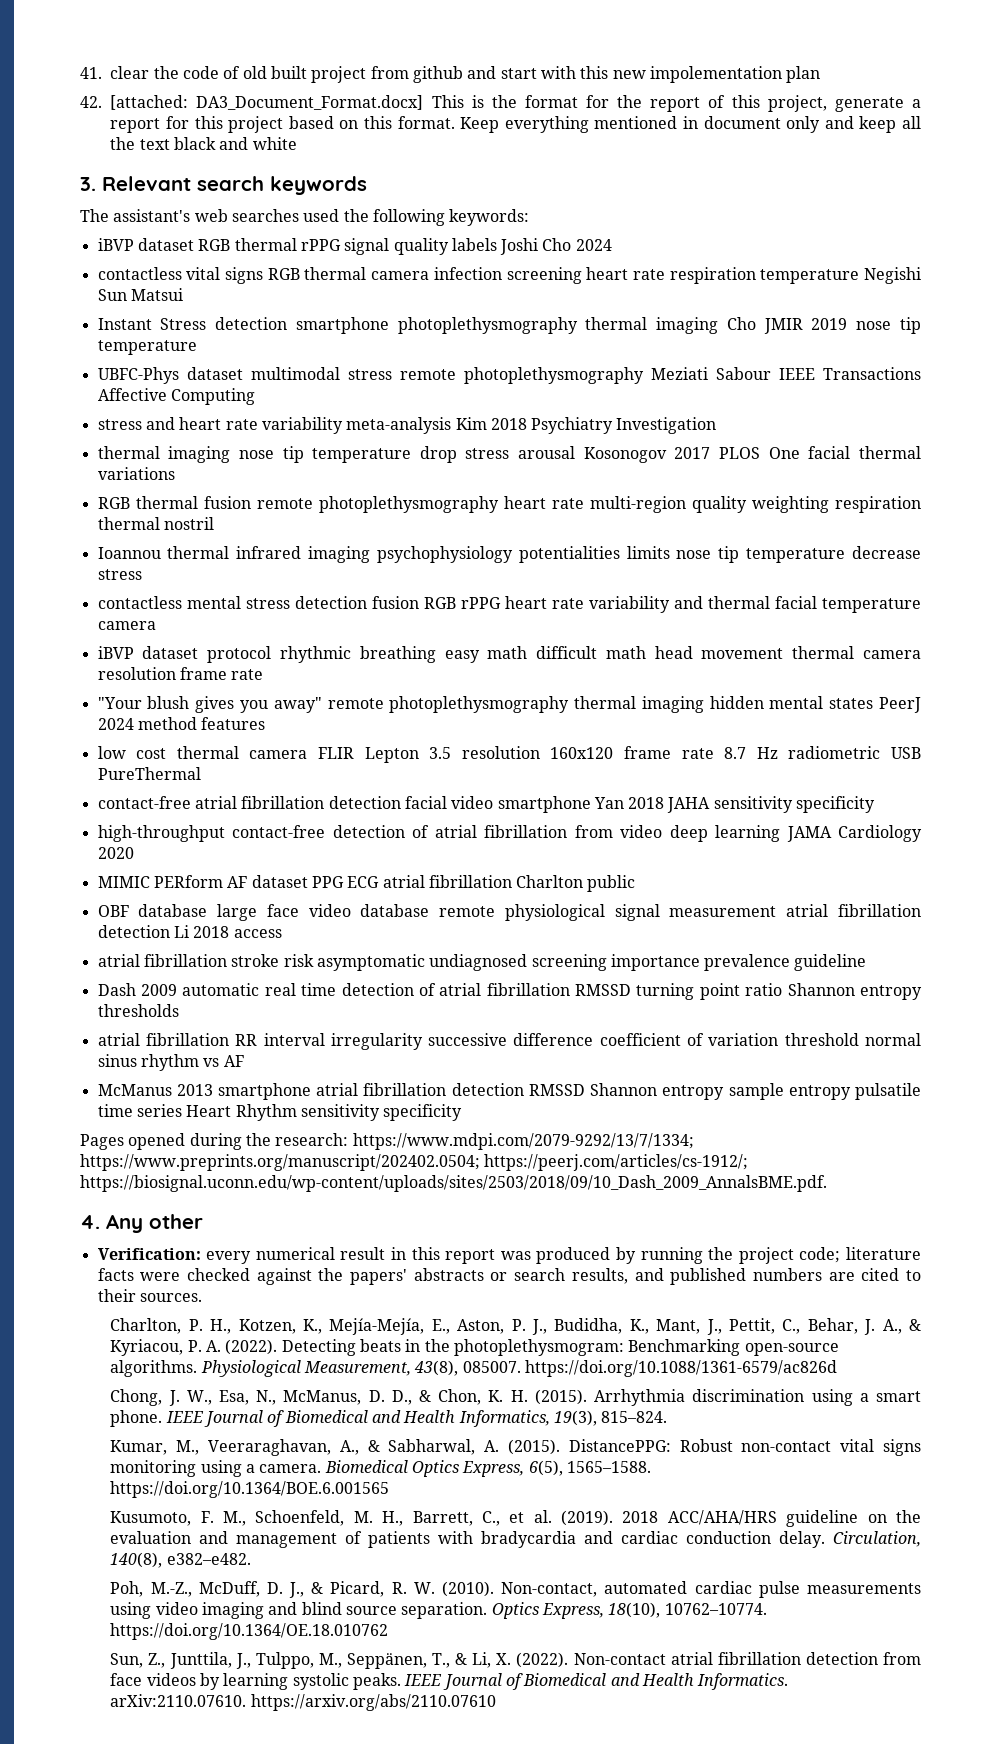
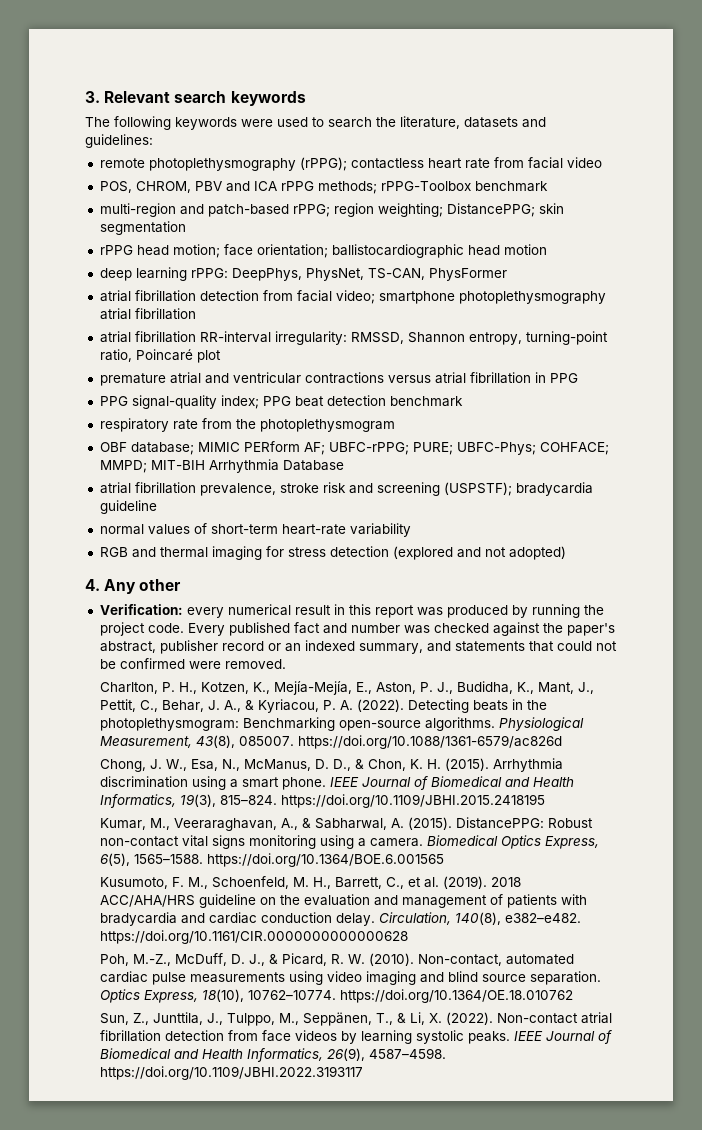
- 41. clear the code of old built project from github and start with this new impolementation plan
- 42. [attached: DA3_Document_Format.docx] This is the format for the report of this project, generate a report for this project based on this format. Keep everything mentioned in document only and keep all the text black and white
- The assistant's web searches used the following keywords:
- iBVP dataset RGB thermal rPPG signal quality labels Joshi Cho 2024
- contactless vital signs RGB thermal camera infection screening heart rate respiration temperature Negishi Sun Matsui
- Instant Stress detection smartphone photoplethysmography thermal imaging Cho JMIR 2019 nose tip temperature
- UBFC-Phys dataset multimodal stress remote photoplethysmography Meziati Sabour IEEE Transactions Affective Computing
- stress and heart rate variability meta-analysis Kim 2018 Psychiatry Investigation
- thermal imaging nose tip temperature drop stress arousal Kosonogov 2017 PLOS One facial thermal variations
- RGB thermal fusion remote photoplethysmography heart rate multi-region quality weighting respiration thermal nostril
- Ioannou thermal infrared imaging psychophysiology potentialities limits nose tip temperature decrease stress
- contactless mental stress detection fusion RGB rPPG heart rate variability and thermal facial temperature camera
- iBVP dataset protocol rhythmic breathing easy math difficult math head movement thermal camera resolution frame rate
- "Your blush gives you away" remote photoplethysmography thermal imaging hidden mental states PeerJ 2024 method features
- low cost thermal camera FLIR Lepton 3.5 resolution 160x120 frame rate 8.7 Hz radiometric USB PureThermal
- contact-free atrial fibrillation detection facial video smartphone Yan 2018 JAHA sensitivity specificity
- high-throughput contact-free detection of atrial fibrillation from video deep learning JAMA Cardiology 2020
- MIMIC PERform AF dataset PPG ECG atrial fibrillation Charlton public
- OBF database large face video database remote physiological signal measurement atrial fibrillation detection Li 2018 access
- atrial fibrillation stroke risk asymptomatic undiagnosed screening importance prevalence guideline
- Dash 2009 automatic real time detection of atrial fibrillation RMSSD turning point ratio Shannon entropy thresholds
- atrial fibrillation RR interval irregularity successive difference coefficient of variation threshold normal sinus rhythm vs AF
- McManus 2013 smartphone atrial fibrillation detection RMSSD Shannon entropy sample entropy pulsatile time series Heart Rhythm sensitivity specificity
- Pages opened during the research: https://www.mdpi.com/2079-9292/13/7/1334; https://www.preprints.org/manuscript/202402.0504; https://peerj.com/articles/cs-1912/; https://biosignal.uconn.edu/wp-content/uploads/sites/2503/2018/09/10_Dash_2009_AnnalsBME.pdf.
+ The following keywords were used to search the literature, datasets and guidelines:
+ remote photoplethysmography (rPPG); contactless heart rate from facial video
+ POS, CHROM, PBV and ICA rPPG methods; rPPG-Toolbox benchmark
+ multi-region and patch-based rPPG; region weighting; DistancePPG; skin segmentation
+ rPPG head motion; face orientation; ballistocardiographic head motion
+ deep learning rPPG: DeepPhys, PhysNet, TS-CAN, PhysFormer
+ atrial fibrillation detection from facial video; smartphone photoplethysmography atrial fibrillation
+ atrial fibrillation RR-interval irregularity: RMSSD, Shannon entropy, turning-point ratio, Poincaré plot
+ premature atrial and ventricular contractions versus atrial fibrillation in PPG
+ PPG signal-quality index; PPG beat detection benchmark
+ respiratory rate from the photoplethysmogram
+ OBF database; MIMIC PERform AF; UBFC-rPPG; PURE; UBFC-Phys; COHFACE; MMPD; MIT-BIH Arrhythmia Database
+ atrial fibrillation prevalence, stroke risk and screening (USPSTF); bradycardia guideline
+ normal values of short-term heart-rate variability
+ RGB and thermal imaging for stress detection (explored and not adopted)
- Verification: every numerical result in this report was produced by running the project code; literature facts were checked against the papers' abstracts or search results, and published numbers are cited to their sources.
+ Verification: every numerical result in this report was produced by running the project code. Every published fact and number was checked against the paper's abstract, publisher record or an indexed summary, and statements that could not be confirmed were removed.
- IEEE Journal of Biomedical and Health Informatics, 19(3), 815–824.
+ IEEE Journal of Biomedical and Health Informatics, 19(3), 815–824. https://doi.org/10.1109/JBHI.2015.2418195
- Circulation, 140(8), e382–e482.
+ Circulation, 140(8), e382–e482. https://doi.org/10.1161/CIR.0000000000000628
- IEEE Journal of Biomedical and Health Informatics. arXiv:2110.07610. https://arxiv.org/abs/2110.07610
+ IEEE Journal of Biomedical and Health Informatics, 26(9), 4587–4598. https://doi.org/10.1109/JBHI.2022.3193117

